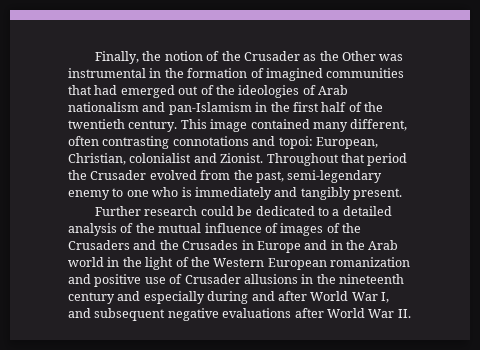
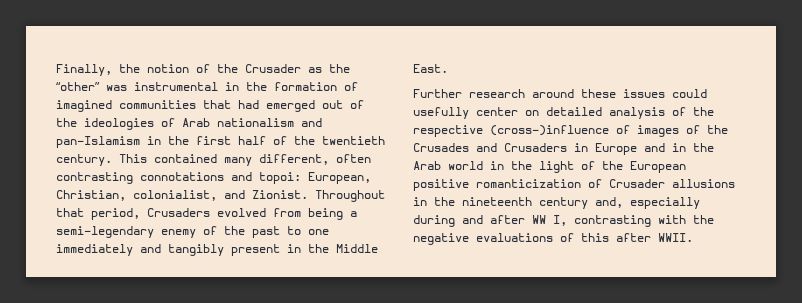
- Finally, the notion of the Crusader as the Other was instrumental in the formation of imagined communities that had emerged out of the ideologies of Arab nationalism and pan-Islamism in the first half of the twentieth century.
+ Finally, the notion of the Crusader as the “other” was instrumental in the formation of imagined communities that had emerged out of the ideologies of Arab nationalism and pan-Islamism in the first half of the twentieth century.
- This image contained many different, often contrasting connotations and topoi: European, Christian, colonialist and Zionist.
+ This contained many different, often contrasting connotations and topoi: European, Christian, colonialist, and Zionist.
- Throughout that period the Crusader evolved from the past, semi-legendary enemy to one who is immediately and tangibly present.
- Further research could be dedicated to a detailed analysis of the mutual influence of images of the Crusaders and the Crusades in Europe and in the Arab world in the light of the Western European romanization and positive use of Crusader allusions in the nineteenth century and especially during and after World War I, and subsequent negative evaluations after World War II.
+ Throughout that period, Crusaders evolved from being a semi-legendary enemy of the past to one immediately and tangibly present in the Middle East.
+ Further research around these issues could usefully center on detailed analysis of the respective (cross-)influence of images of the Crusades and Crusaders in Europe and in the Arab world in the light of the European positive romanticization of Crusader allusions in the nineteenth century and, especially during and after WW I, contrasting with the negative evaluations of this after WWII.

